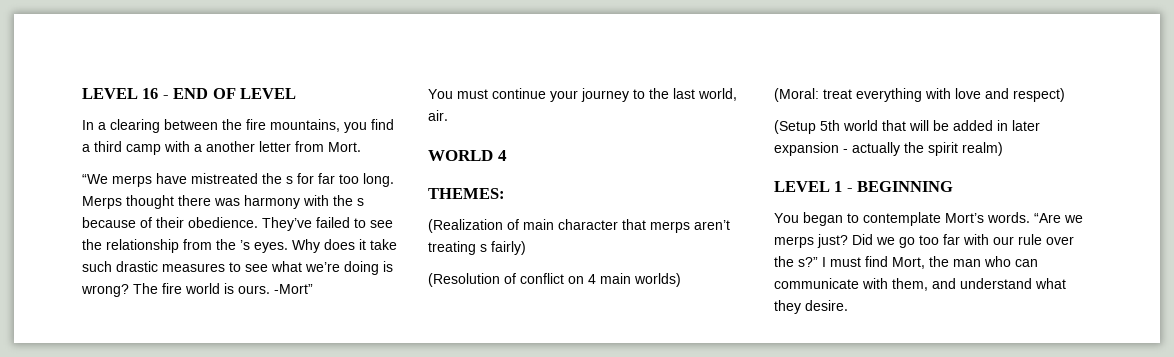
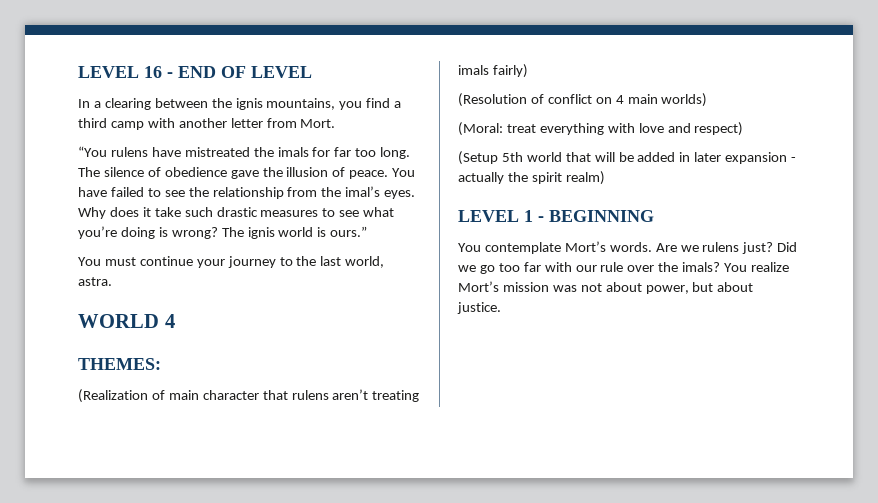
- In a clearing between the fire mountains, you find a third camp with a another letter from Mort.
+ In a clearing between the ignis mountains, you find a third camp with another letter from Mort.
- “We merps have mistreated the s for far too long.
+ “You rulens have mistreated the imals for far too long.
- Merps thought there was harmony with the s because of their obedience. They’ve failed to see the relationship from the ’s eyes.
+ The silence of obedience gave the illusion of peace. You have failed to see the relationship from the imal’s eyes.
- Why does it take such drastic measures to see what we’re doing is wrong?
+ Why does it take such drastic measures to see what you’re doing is wrong?
- The fire world is ours. -Mort”
+ The ignis world is ours.”
- You must continue your journey to the last world, air.
+ You must continue your journey to the last world, astra.
- (Realization of main character that merps aren’t treating s fairly)
+ (Realization of main character that rulens aren’t treating imals fairly)
- You began to contemplate Mort’s words.
+ You contemplate Mort’s words.
- “Are we merps just?
+ Are we rulens just?
- Did we go too far with our rule over the s?” I must find Mort, the man who can communicate with them, and understand what they desire.
+ Did we go too far with our rule over the imals? You realize Mort’s mission was not about power, but about justice.

